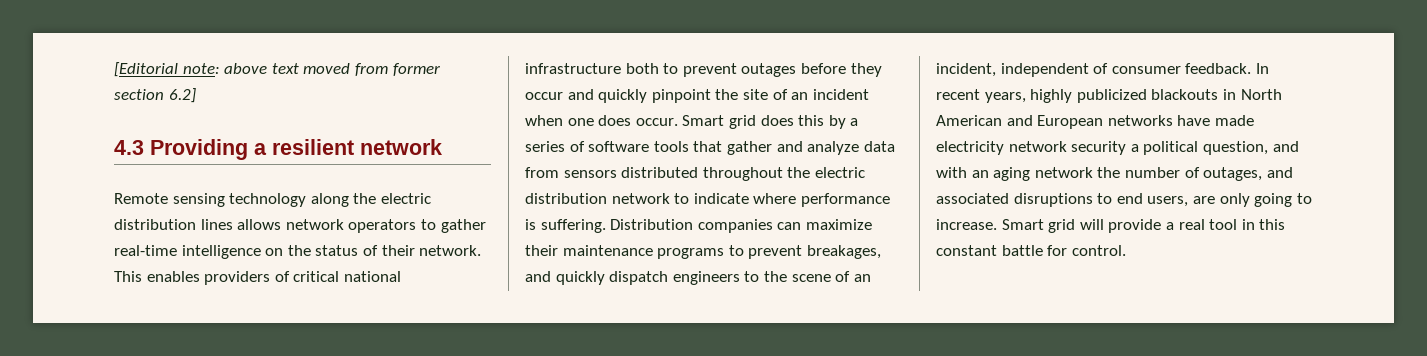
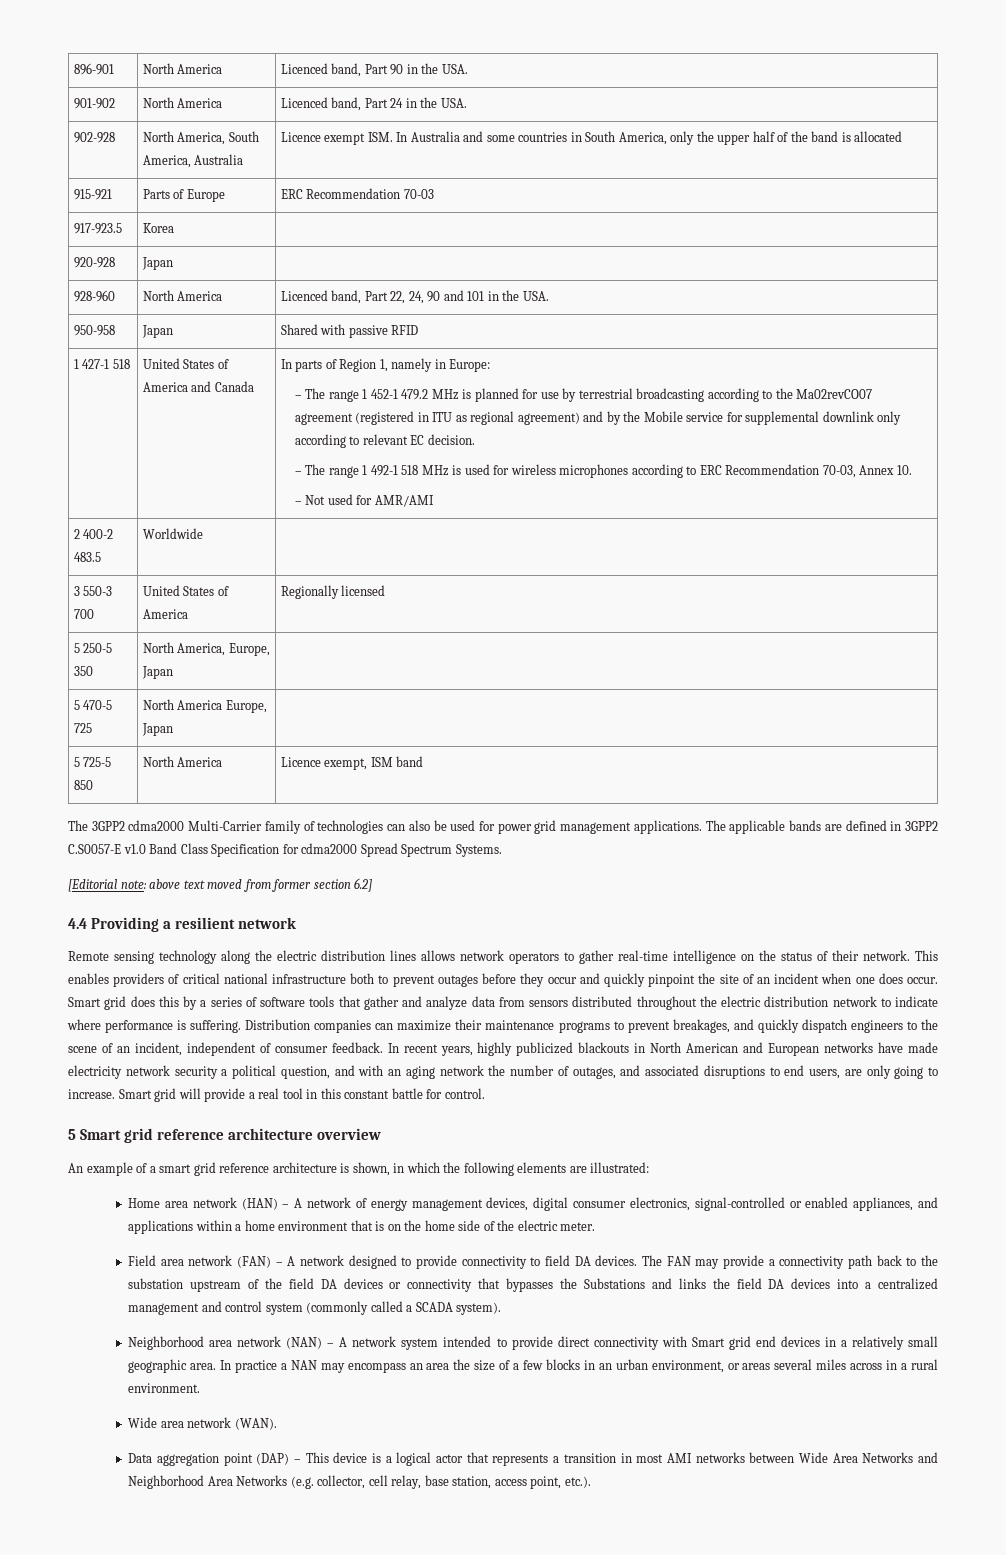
+ 896-901 | North America | Licenced band, Part 90 in the USA.
+ 901-902 | North America | Licenced band, Part 24 in the USA.
+ 902-928 | North America, South America, Australia | Licence exempt ISM. In Australia and some countries in South America, only the upper half of the band is allocated
+ 915-921 | Parts of Europe | ERC Recommendation 70-03
+ 917-923.5 | Korea |
+ 920-928 | Japan |
+ 928-960 | North America | Licenced band, Part 22, 24, 90 and 101 in the USA.
+ 950-958 | Japan | Shared with passive RFID
+ 1 427-1 518 | United States of America and Canada | In parts of Region 1, namely in Europe:
+ – The range 1 452-1 479.2 MHz is planned for use by terrestrial broadcasting according to the Ma02revCO07 agreement (registered in ITU as regional agreement) and by the Mobile service for supplemental downlink only according to relevant EC decision.
+ – The range 1 492-1 518 MHz is used for wireless microphones according to ERC Recommendation 70-03, Annex 10.
+ – Not used for AMR/AMI
+ 2 400-2 483.5 | Worldwide |
+ 3 550-3 700 | United States of America | Regionally licensed
+ 5 250-5 350 | North America, Europe, Japan |
+ 5 470-5 725 | North America Europe, Japan |
+ 5 725-5 850 | North America | Licence exempt, ISM band
+ The 3GPP2 cdma2000 Multi-Carrier family of technologies can also be used for power grid management applications. The applicable bands are defined in 3GPP2 C.S0057-E v1.0 Band Class Specification for cdma2000 Spread Spectrum Systems.
- 4.3 Providing a resilient network
+ 4.4 Providing a resilient network
+ 5 Smart grid reference architecture overview
+ An example of a smart grid reference architecture is shown, in which the following elements are illustrated:
+ Home area network (HAN) – A network of energy management devices, digital consumer electronics, signal-controlled or enabled appliances, and applications within a home environment that is on the home side of the electric meter.
+ Field area network (FAN) – A network designed to provide connectivity to field DA devices. The FAN may provide a connectivity path back to the substation upstream of the field DA devices or connectivity that bypasses the Substations and links the field DA devices into a centralized management and control system (commonly called a SCADA system).
+ Neighborhood area network (NAN) – A network system intended to provide direct connectivity with Smart grid end devices in a relatively small geographic area. In practice a NAN may encompass an area the size of a few blocks in an urban environment, or areas several miles across in a rural environment.
+ Wide area network (WAN).
+ Data aggregation point (DAP) – This device is a logical actor that represents a transition in most AMI networks between Wide Area Networks and Neighborhood Area Networks (e.g. collector, cell relay, base station, access point, etc.).

